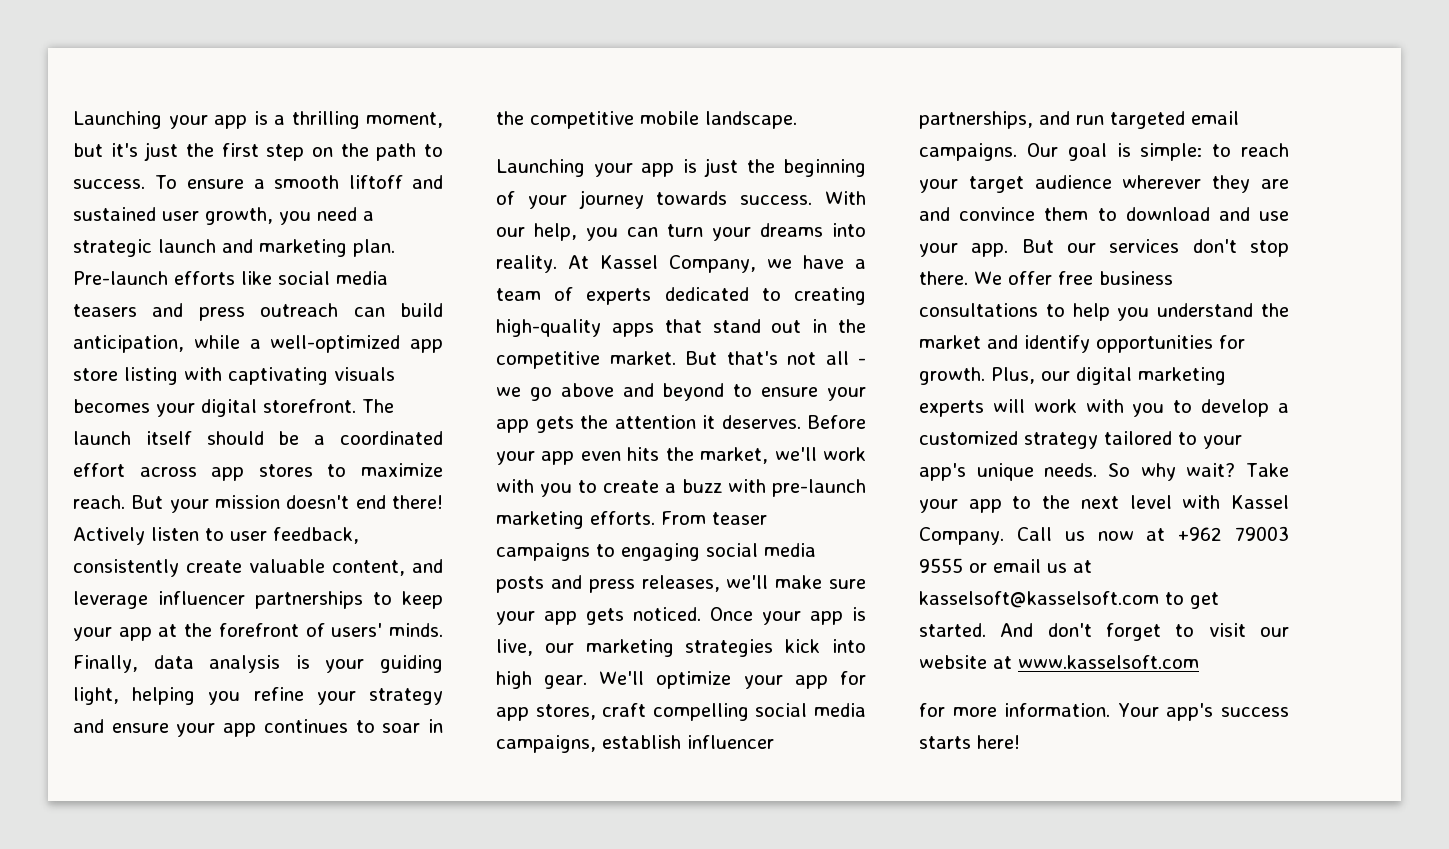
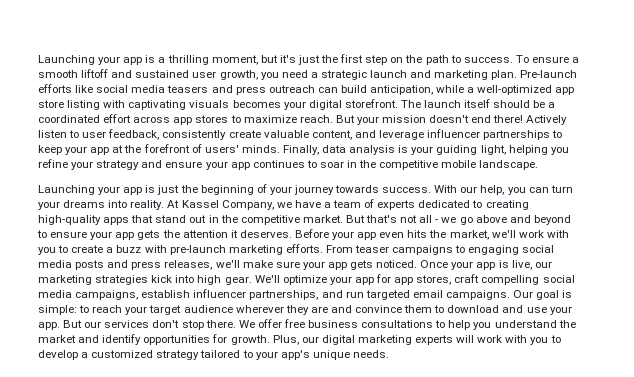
- So why wait? Take your app to the next level with Kassel Company. Call us now at +962 79003 9555 or email us at kasselsoft@kasselsoft.com to get started. And don't forget to visit our website at www.kasselsoft.com
- for more information. Your app's success starts here!

